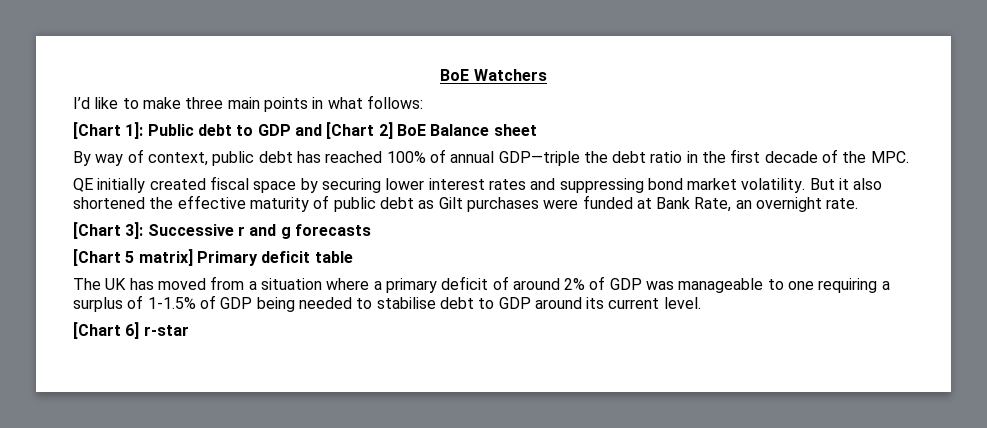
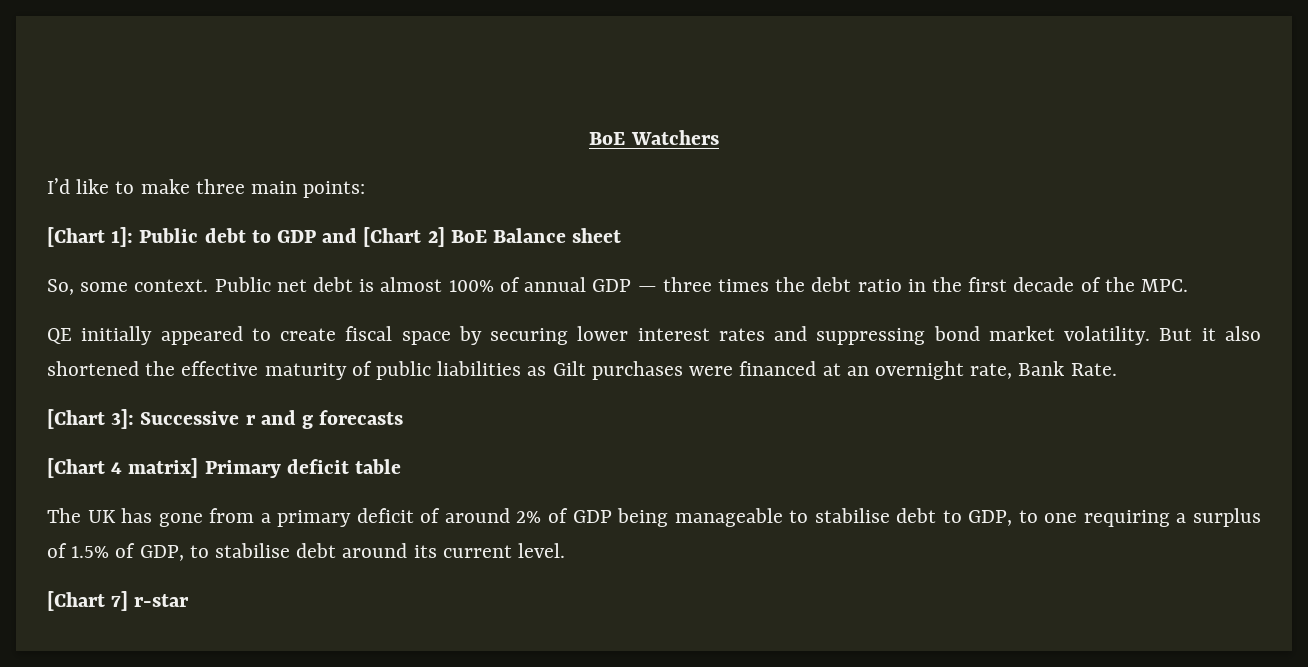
- I’d like to make three main points in what follows:
+ I’d like to make three main points:
- By way of context, public debt has reached 100% of annual GDP—triple the debt ratio in the first decade of the MPC.
+ So, some context. Public net debt is almost 100% of annual GDP — three times the debt ratio in the first decade of the MPC.
- QE initially created fiscal space by securing lower interest rates and suppressing bond market volatility.
+ QE initially appeared to create fiscal space by securing lower interest rates and suppressing bond market volatility.
- But it also shortened the effective maturity of public debt as Gilt purchases were funded at Bank Rate, an overnight rate.
+ But it also shortened the effective maturity of public liabilities as Gilt purchases were financed at an overnight rate, Bank Rate.
- [Chart 5 matrix] Primary deficit table
+ [Chart 4 matrix] Primary deficit table
- The UK has moved from a situation where a primary deficit of around 2% of GDP was manageable to one requiring a surplus of 1-1.5% of GDP being needed to stabilise debt to GDP around its current level.
+ The UK has gone from a primary deficit of around 2% of GDP being manageable to stabilise debt to GDP, to one requiring a surplus of 1.5% of GDP, to stabilise debt around its current level.
- [Chart 6] r-star
+ [Chart 7] r-star

